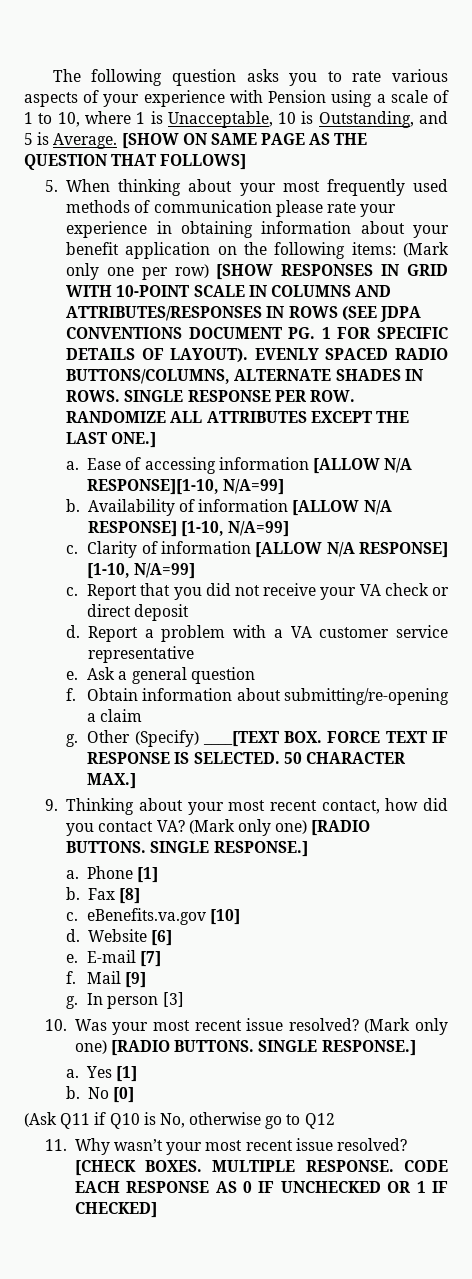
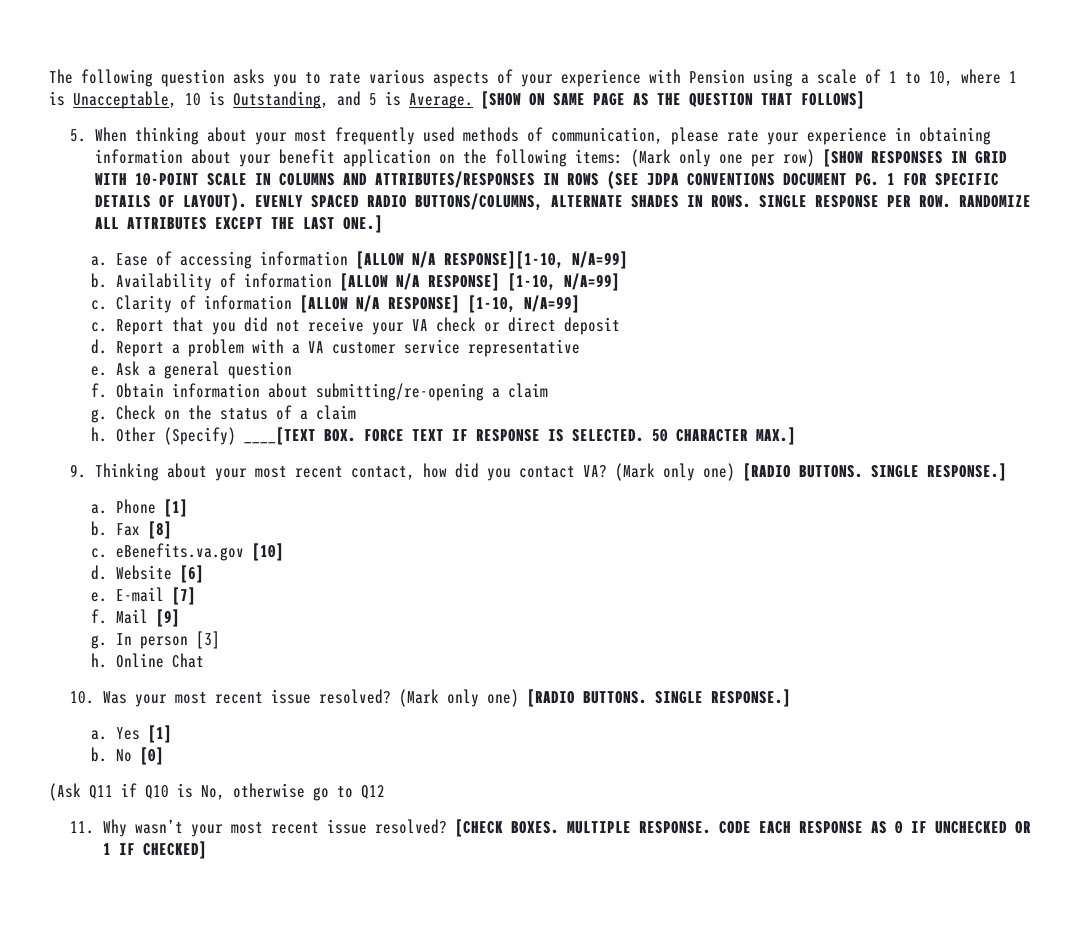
- 5. When thinking about your most frequently used methods of communication please rate your experience in obtaining information about your benefit application on the following items: (Mark only one per row) [SHOW RESPONSES IN GRID WITH 10-POINT SCALE IN COLUMNS AND ATTRIBUTES/RESPONSES IN ROWS (SEE JDPA CONVENTIONS DOCUMENT PG. 1 FOR SPECIFIC DETAILS OF LAYOUT).
+ 5. When thinking about your most frequently used methods of communication, please rate your experience in obtaining information about your benefit application on the following items: (Mark only one per row) [SHOW RESPONSES IN GRID WITH 10-POINT SCALE IN COLUMNS AND ATTRIBUTES/RESPONSES IN ROWS (SEE JDPA CONVENTIONS DOCUMENT PG. 1 FOR SPECIFIC DETAILS OF LAYOUT).
+ Check on the status of a claim
+ h.
+ h. Online Chat

